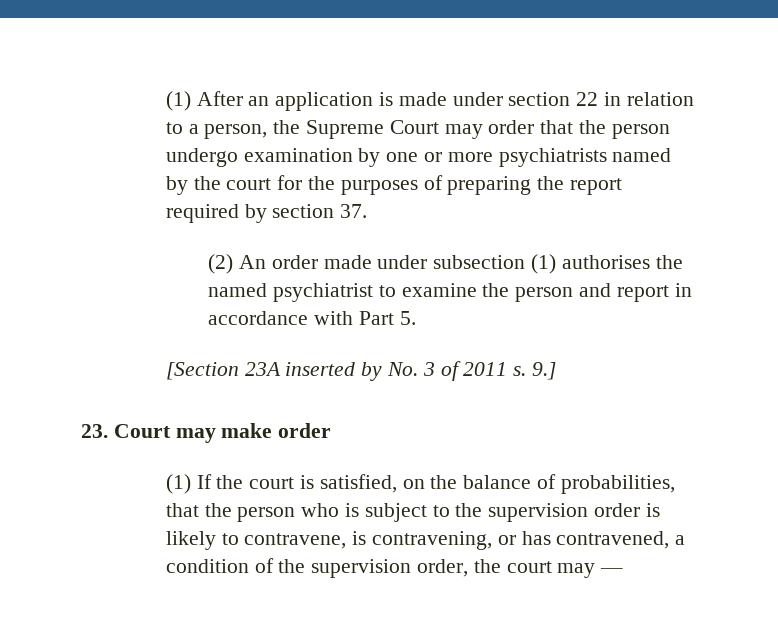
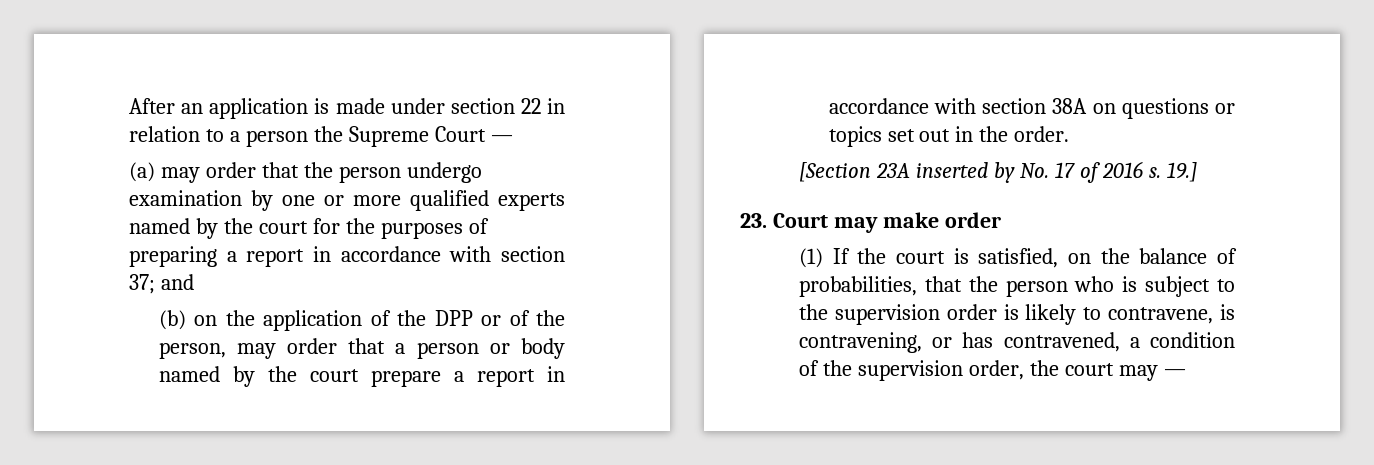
- (1) After an application is made under section 22 in relation to a person, the Supreme Court may order that the person undergo examination by one or more psychiatrists named by the court for the purposes of preparing the report required by section 37.
- (2) An order made under subsection (1) authorises the named psychiatrist to examine the person and report in accordance with Part 5.
+ After an application is made under section 22 in relation to a person the Supreme Court —
+ (a) may order that the person undergo examination by one or more qualified experts named by the court for the purposes of preparing a report in accordance with section 37; and
+ (b) on the application of the DPP or of the person, may order that a person or body named by the court prepare a report in accordance with section 38A on questions or topics set out in the order.
- [Section 23A inserted by No. 3 of 2011 s. 9.]
+ [Section 23A inserted by No. 17 of 2016 s. 19.]

